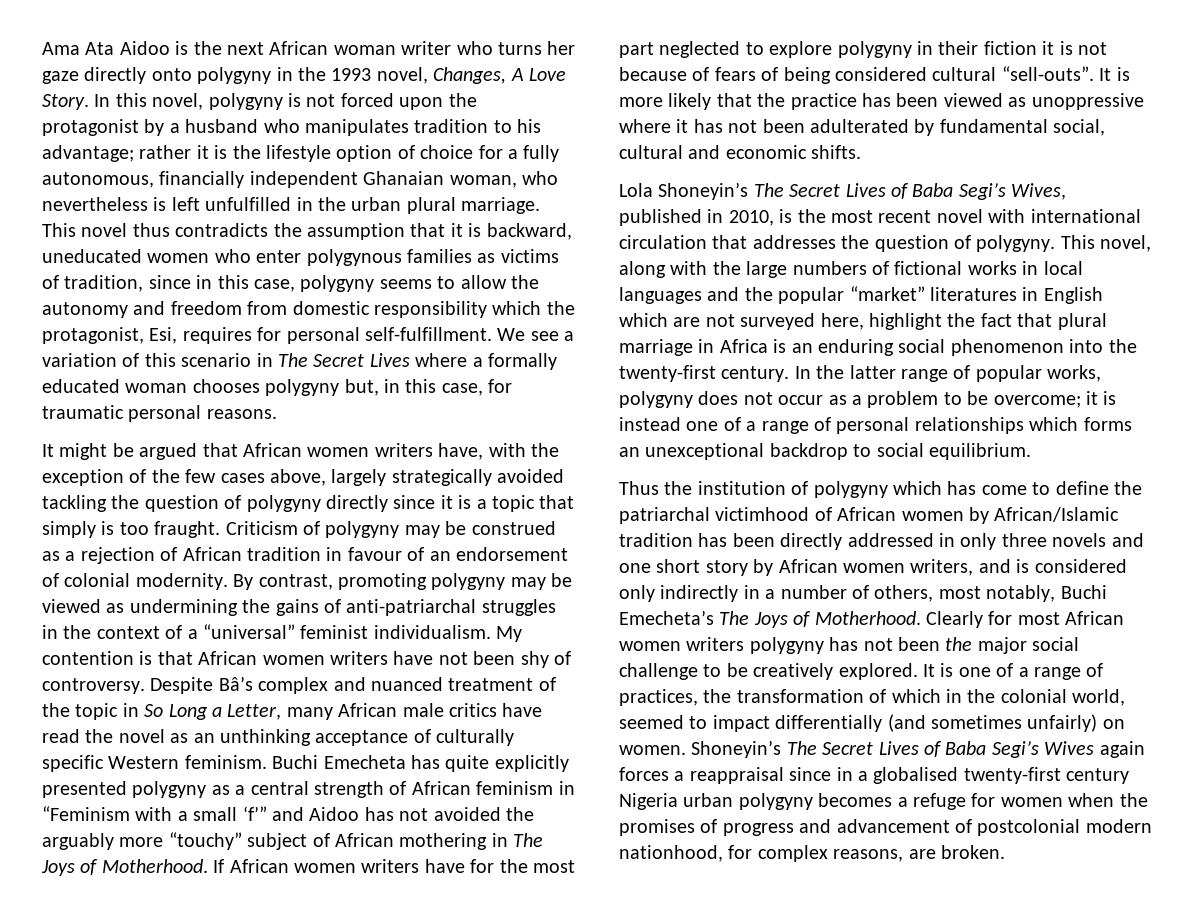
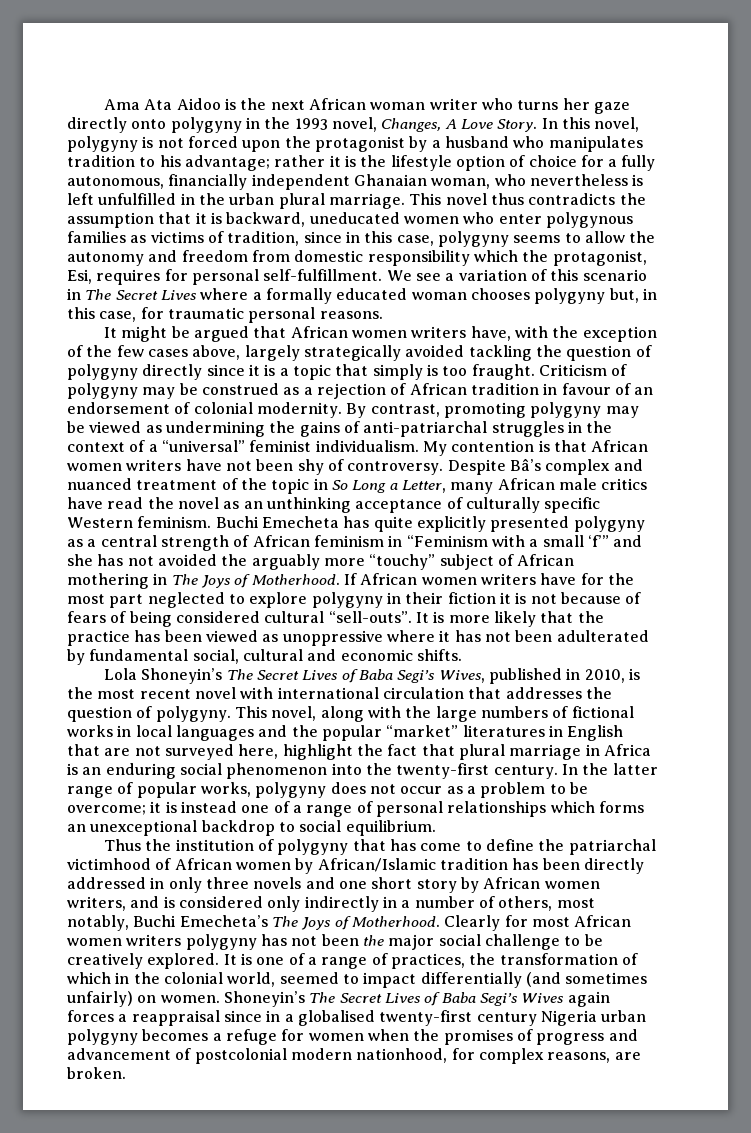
- Buchi Emecheta has quite explicitly presented polygyny as a central strength of African feminism in “Feminism with a small ‘f’” and Aidoo has not avoided the arguably more “touchy” subject of African mothering in The Joys of Motherhood.
+ Buchi Emecheta has quite explicitly presented polygyny as a central strength of African feminism in “Feminism with a small ‘f’” and she has not avoided the arguably more “touchy” subject of African mothering in The Joys of Motherhood.
- This novel, along with the large numbers of fictional works in local languages and the popular “market” literatures in English which are not surveyed here, highlight the fact that plural marriage in Africa is an enduring social phenomenon into the twenty-first century.
+ This novel, along with the large numbers of fictional works in local languages and the popular “market” literatures in English that are not surveyed here, highlight the fact that plural marriage in Africa is an enduring social phenomenon into the twenty-first century.
- Thus the institution of polygyny which has come to define the patriarchal victimhood of African women by African/Islamic tradition has been directly addressed in only three novels and one short story by African women writers, and is considered only indirectly in a number of others, most notably, Buchi Emecheta’s The Joys of Motherhood.
+ Thus the institution of polygyny that has come to define the patriarchal victimhood of African women by African/Islamic tradition has been directly addressed in only three novels and one short story by African women writers, and is considered only indirectly in a number of others, most notably, Buchi Emecheta’s The Joys of Motherhood.

